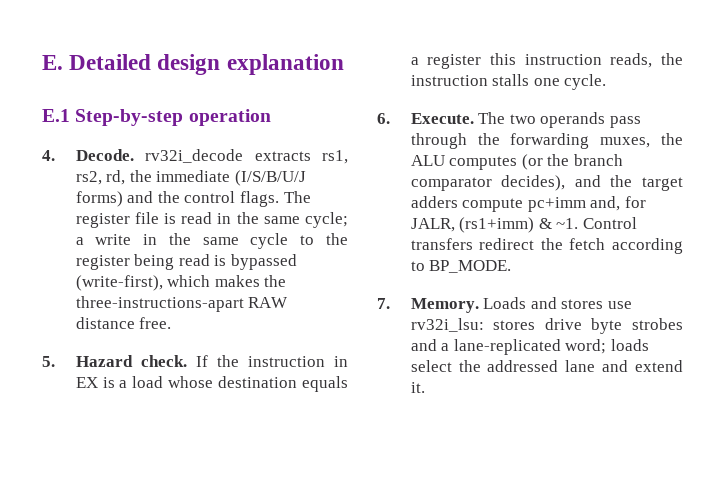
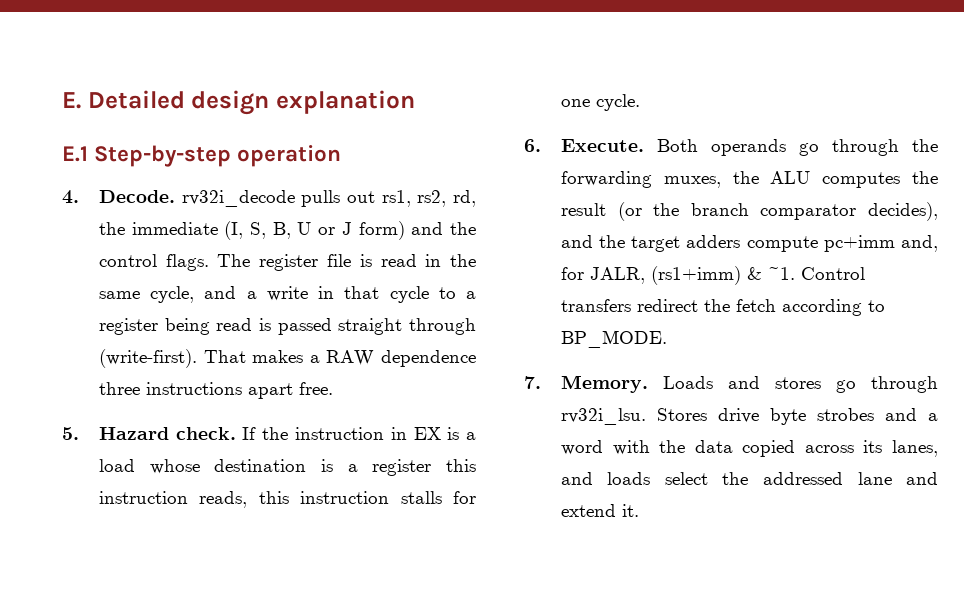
- 4. Decode. rv32i_decode extracts rs1, rs2, rd, the immediate (I/S/B/U/J forms) and the control flags.
+ 4. Decode. rv32i_decode pulls out rs1, rs2, rd, the immediate (I, S, B, U or J form) and the control flags.
- The register file is read in the same cycle; a write in the same cycle to the register being read is bypassed (write-first), which makes the three-instructions-apart RAW distance free.
+ The register file is read in the same cycle, and a write in that cycle to a register being read is passed straight through (write-first). That makes a RAW dependence three instructions apart free.
- If the instruction in EX is a load whose destination equals a register this instruction reads, the instruction stalls one cycle.
+ If the instruction in EX is a load whose destination is a register this instruction reads, this instruction stalls for one cycle.
- The two operands pass through the forwarding muxes, the ALU computes (or the branch comparator decides), and the target adders compute pc+imm and, for JALR, (rs1+imm) & ~1.
+ Both operands go through the forwarding muxes, the ALU computes the result (or the branch comparator decides), and the target adders compute pc+imm and, for JALR, (rs1+imm) & ~1.
- Loads and stores use rv32i_lsu: stores drive byte strobes and a lane-replicated word; loads select the addressed lane and extend it.
+ Loads and stores go through rv32i_lsu. Stores drive byte strobes and a word with the data copied across its lanes, and loads select the addressed lane and extend it.

